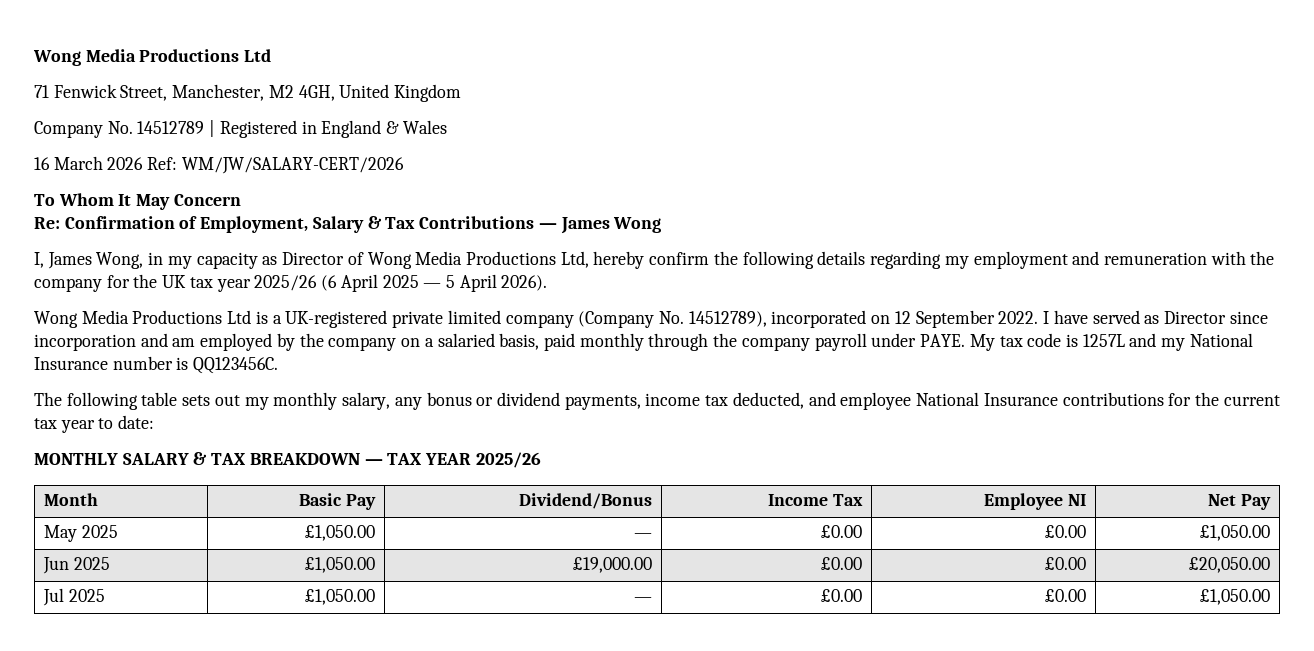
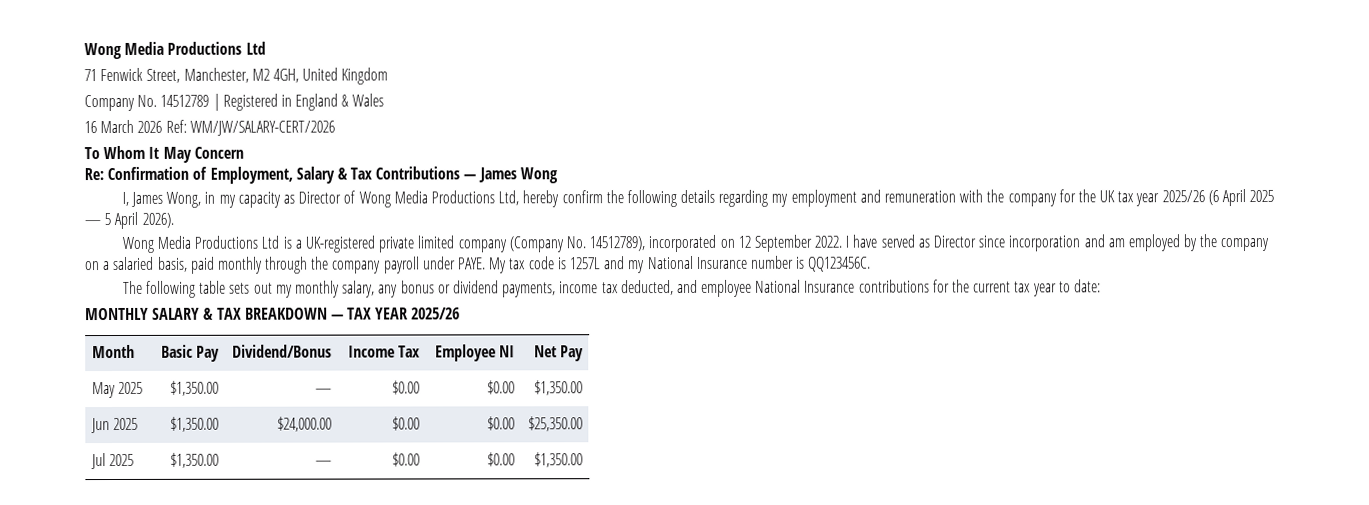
- May 2025 | £1,050.00 | — | £0.00 | £0.00 | £1,050.00
+ May 2025 | $1,350.00 | — | $0.00 | $0.00 | $1,350.00
- Jun 2025 | £1,050.00 | £19,000.00 | £0.00 | £0.00 | £20,050.00
+ Jun 2025 | $1,350.00 | $24,000.00 | $0.00 | $0.00 | $25,350.00
- Jul 2025 | £1,050.00 | — | £0.00 | £0.00 | £1,050.00
+ Jul 2025 | $1,350.00 | — | $0.00 | $0.00 | $1,350.00

